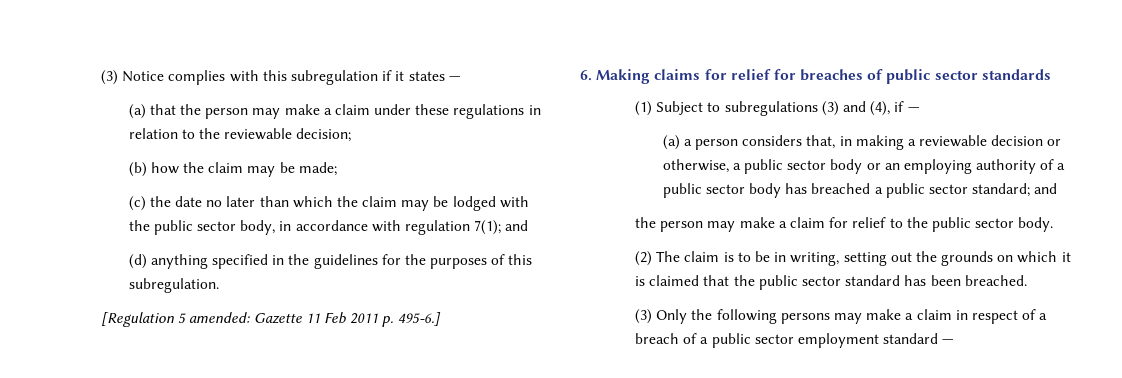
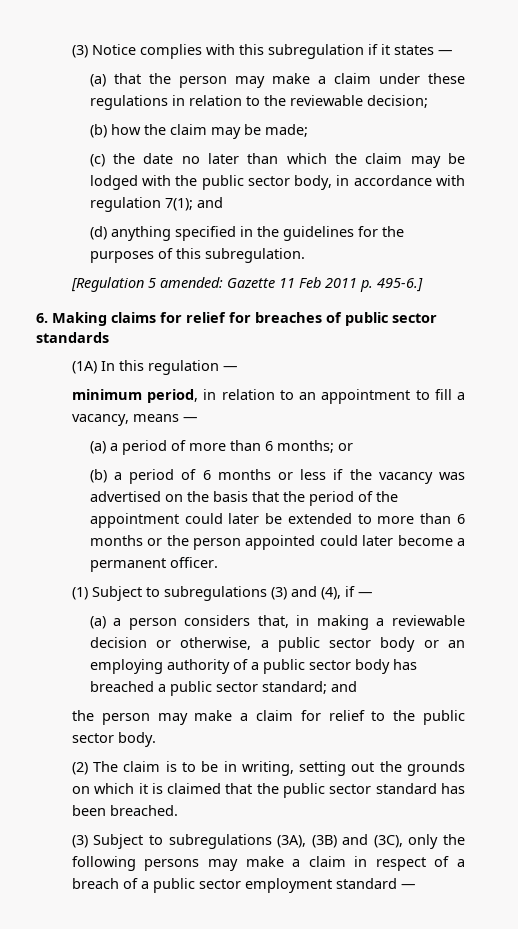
+ (1A) In this regulation —
+ minimum period, in relation to an appointment to fill a vacancy, means —
+ (a) a period of more than 6 months; or
+ (b) a period of 6 months or less if the vacancy was advertised on the basis that the period of the appointment could later be extended to more than 6 months or the person appointed could later become a permanent officer.
- (3) Only the following persons may make a claim in respect of a breach of a public sector employment standard —
+ (3) Subject to subregulations (3A), (3B) and (3C), only the following persons may make a claim in respect of a breach of a public sector employment standard —

